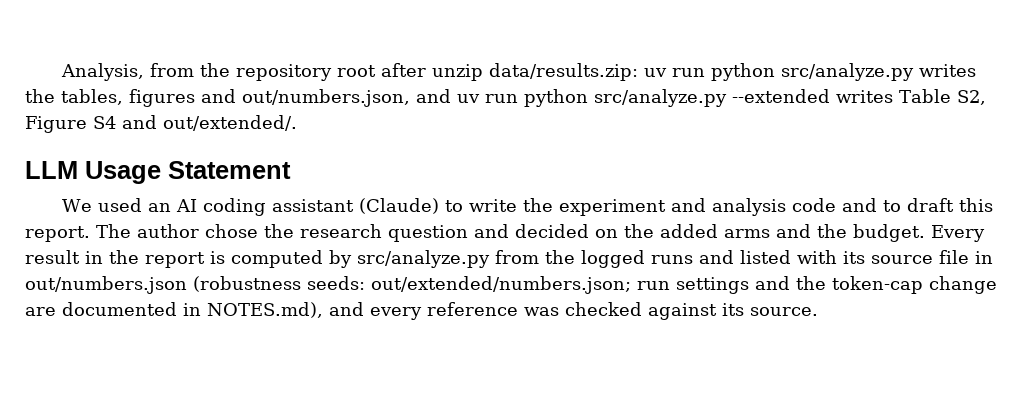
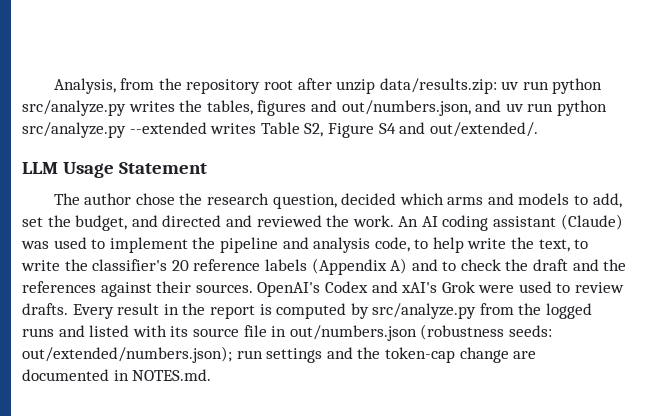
- We used an AI coding assistant (Claude) to write the experiment and analysis code and to draft this report. The author chose the research question and decided on the added arms and the budget.
+ The author chose the research question, decided which arms and models to add, set the budget, and directed and reviewed the work. An AI coding assistant (Claude) was used to implement the pipeline and analysis code, to help write the text, to write the classifier's 20 reference labels (Appendix A) and to check the draft and the references against their sources. OpenAI's Codex and xAI's Grok were used to review drafts.
- Every result in the report is computed by src/analyze.py from the logged runs and listed with its source file in out/numbers.json (robustness seeds: out/extended/numbers.json; run settings and the token-cap change are documented in NOTES.md), and every reference was checked against its source.
+ Every result in the report is computed by src/analyze.py from the logged runs and listed with its source file in out/numbers.json (robustness seeds: out/extended/numbers.json); run settings and the token-cap change are documented in NOTES.md.

